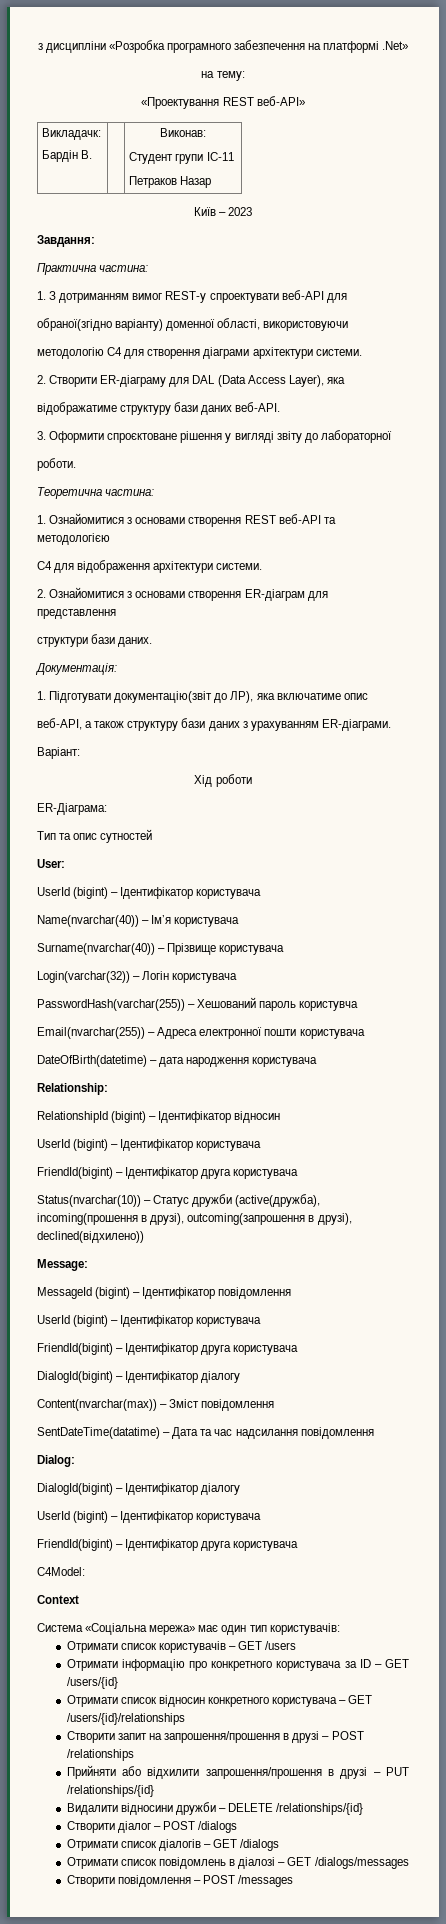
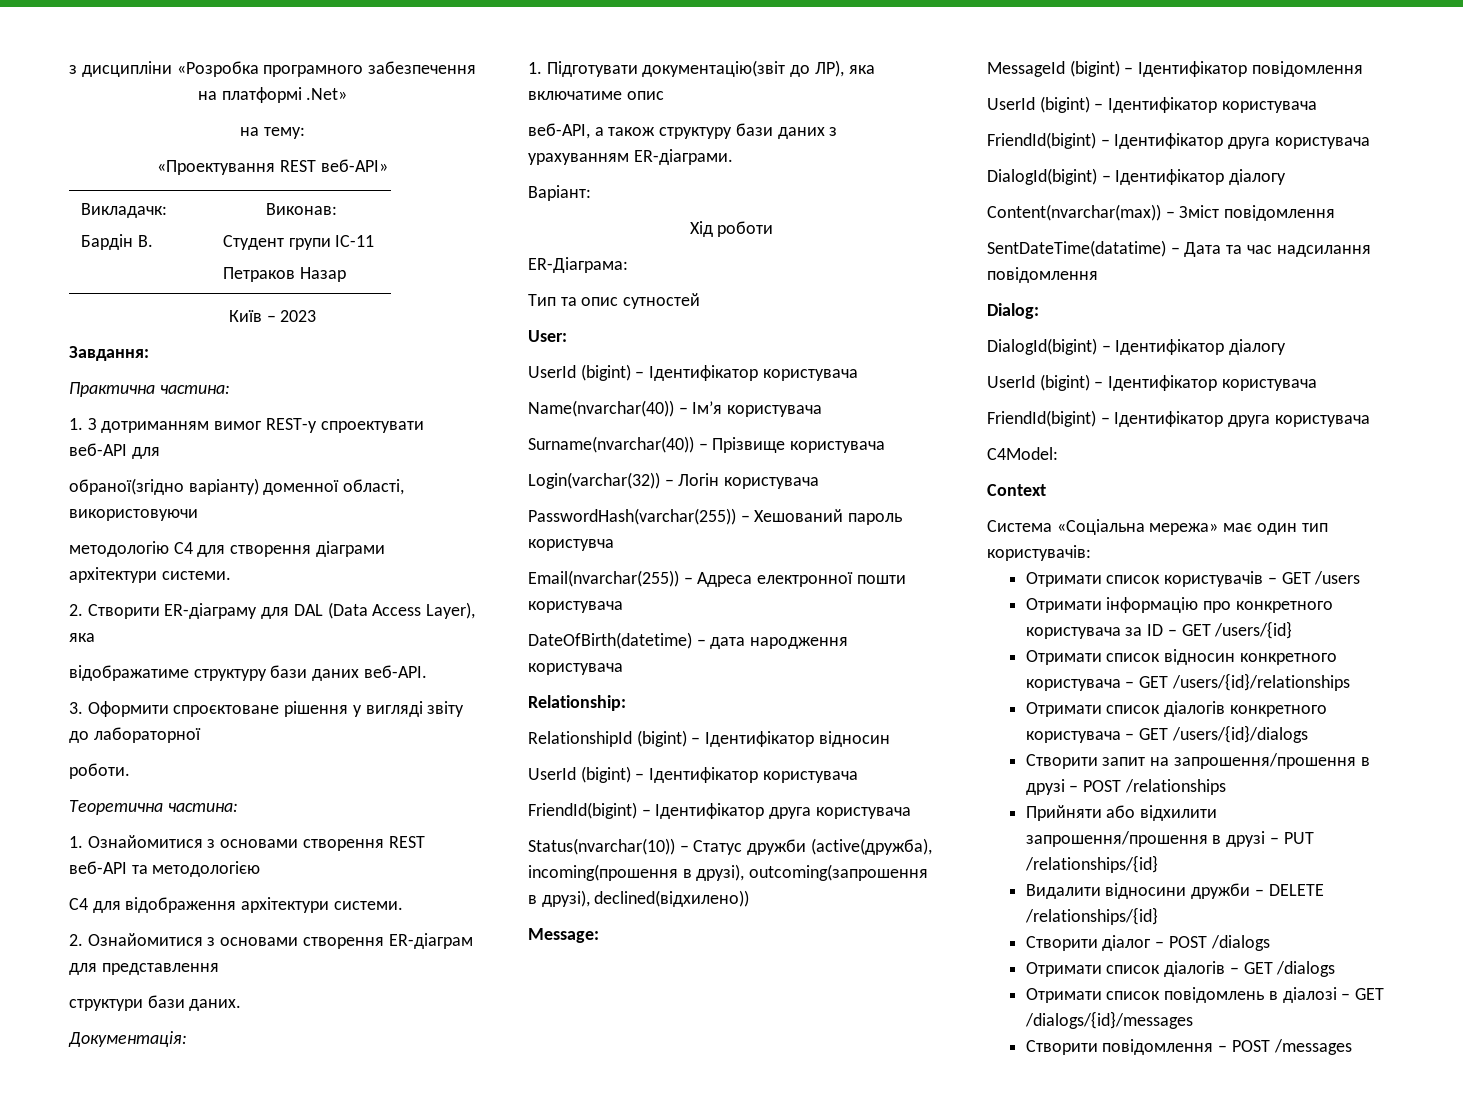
+ Отримати список діалогів конкретного користувача – GET /users/{id}/dialogs
- Отримати список повідомлень в діалозі – GET /dialogs/messages
+ Отримати список повідомлень в діалозі – GET /dialogs/{id}/messages

